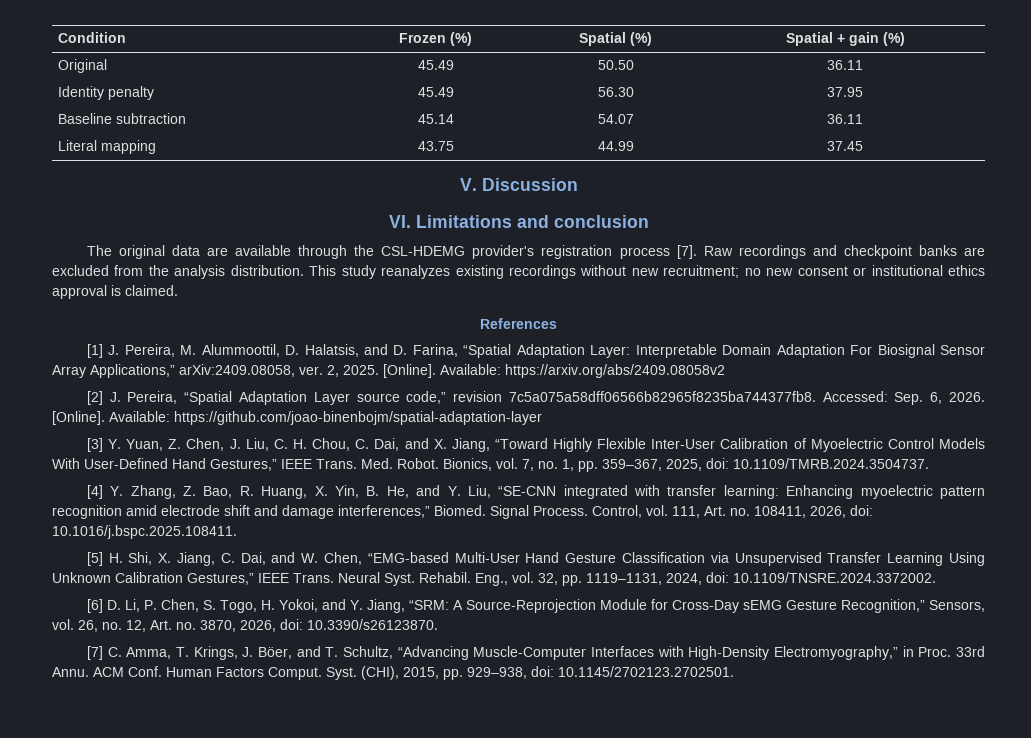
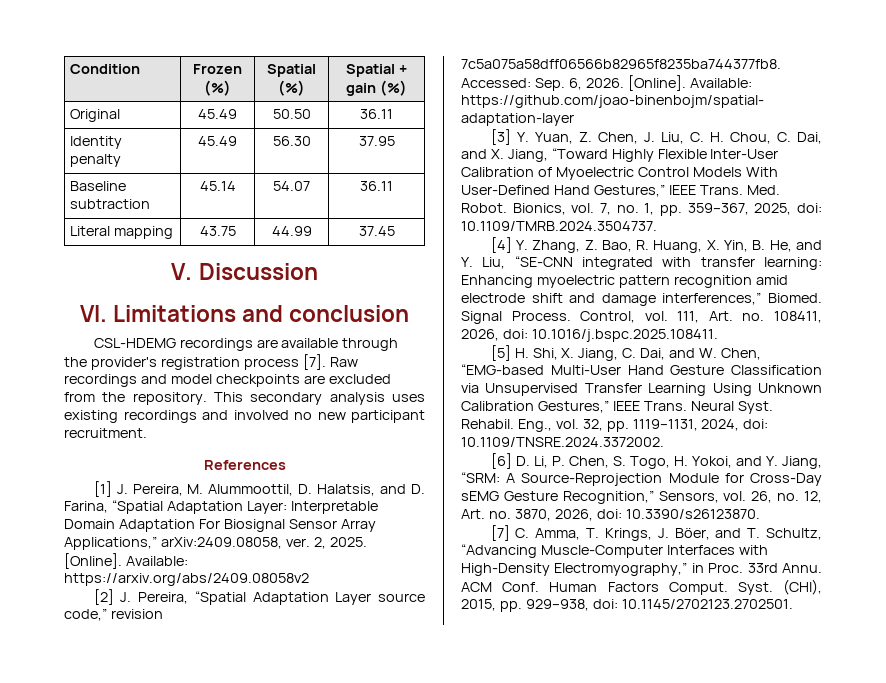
- The original data are available through the CSL-HDEMG provider's registration process [7].
+ CSL-HDEMG recordings are available through the provider's registration process [7].
- Raw recordings and checkpoint banks are excluded from the analysis distribution. This study reanalyzes existing recordings without new recruitment; no new consent or institutional ethics approval is claimed.
+ Raw recordings and model checkpoints are excluded from the repository. This secondary analysis uses existing recordings and involved no new participant recruitment.

